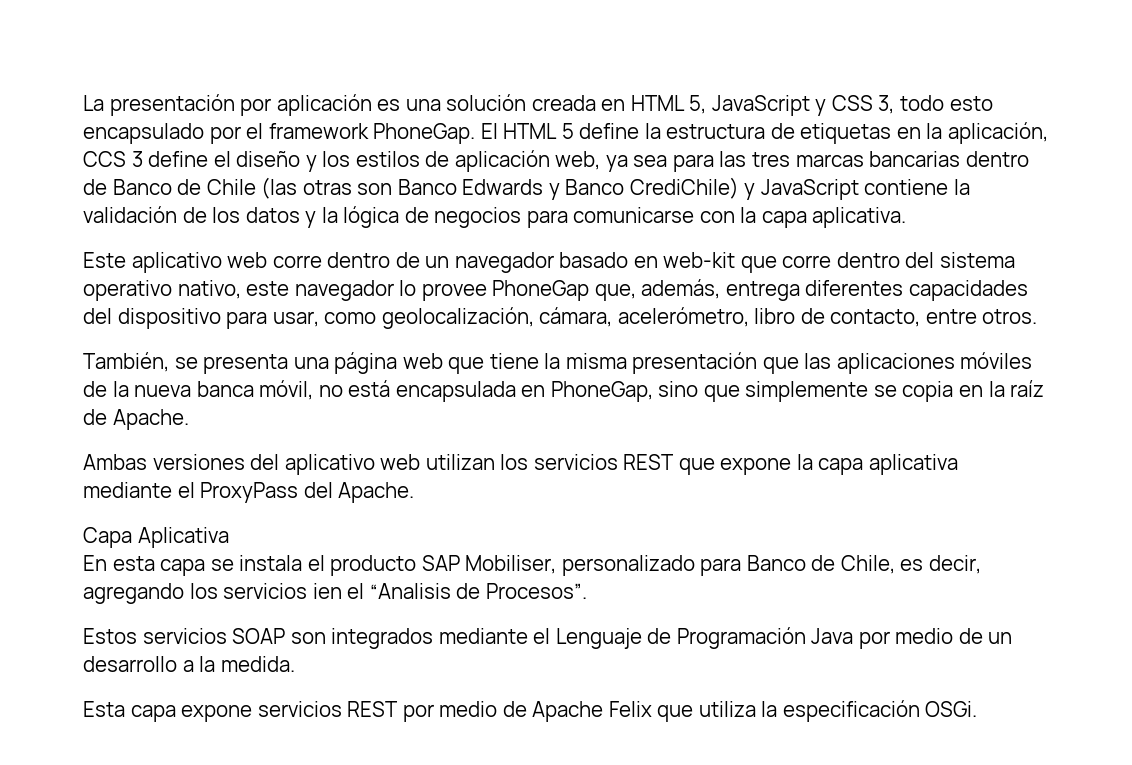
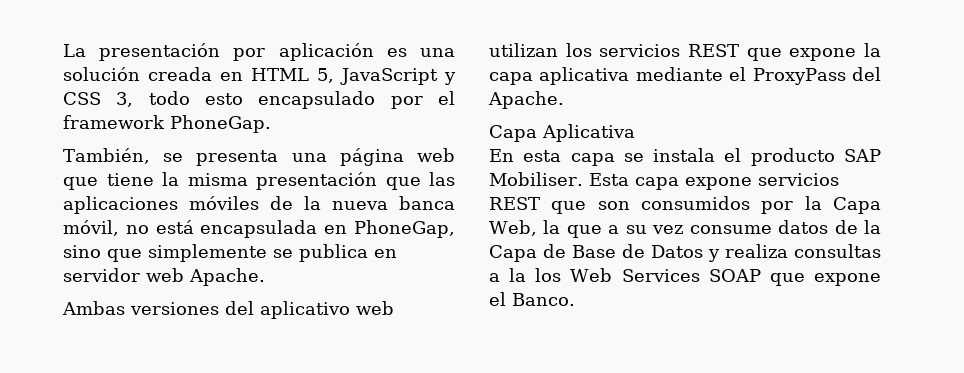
- El HTML 5 define la estructura de etiquetas en la aplicación, CCS 3 define el diseño y los estilos de aplicación web, ya sea para las tres marcas bancarias dentro de Banco de Chile (las otras son Banco Edwards y Banco CrediChile) y JavaScript contiene la validación de los datos y la lógica de negocios para comunicarse con la capa aplicativa.
- Este aplicativo web corre dentro de un navegador basado en web-kit que corre dentro del sistema operativo nativo, este navegador lo provee PhoneGap que, además, entrega diferentes capacidades del dispositivo para usar, como geolocalización, cámara, acelerómetro, libro de contacto, entre otros.
- También, se presenta una página web que tiene la misma presentación que las aplicaciones móviles de la nueva banca móvil, no está encapsulada en PhoneGap, sino que simplemente se copia en la raíz de Apache.
+ También, se presenta una página web que tiene la misma presentación que las aplicaciones móviles de la nueva banca móvil, no está encapsulada en PhoneGap, sino que simplemente se publica en servidor web Apache.
- En esta capa se instala el producto SAP Mobiliser, personalizado para Banco de Chile, es decir, agregando los servicios ien el “Analisis de Procesos”.
- Estos servicios SOAP son integrados mediante el Lenguaje de Programación Java por medio de un desarrollo a la medida.
- Esta capa expone servicios REST por medio de Apache Felix que utiliza la especificación OSGi.
+ En esta capa se instala el producto SAP Mobiliser. Esta capa expone servicios REST que son consumidos por la Capa Web, la que a su vez consume datos de la Capa de Base de Datos y realiza consultas a la los Web Services SOAP que expone el Banco.

